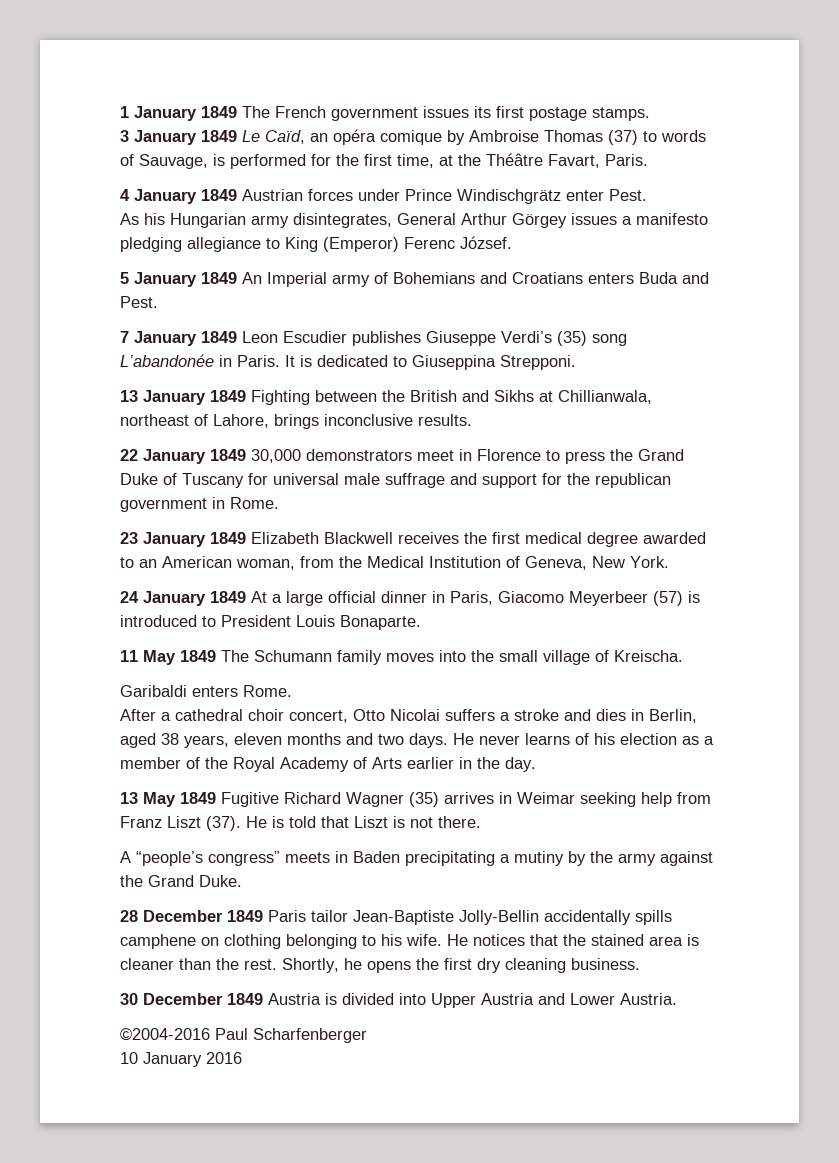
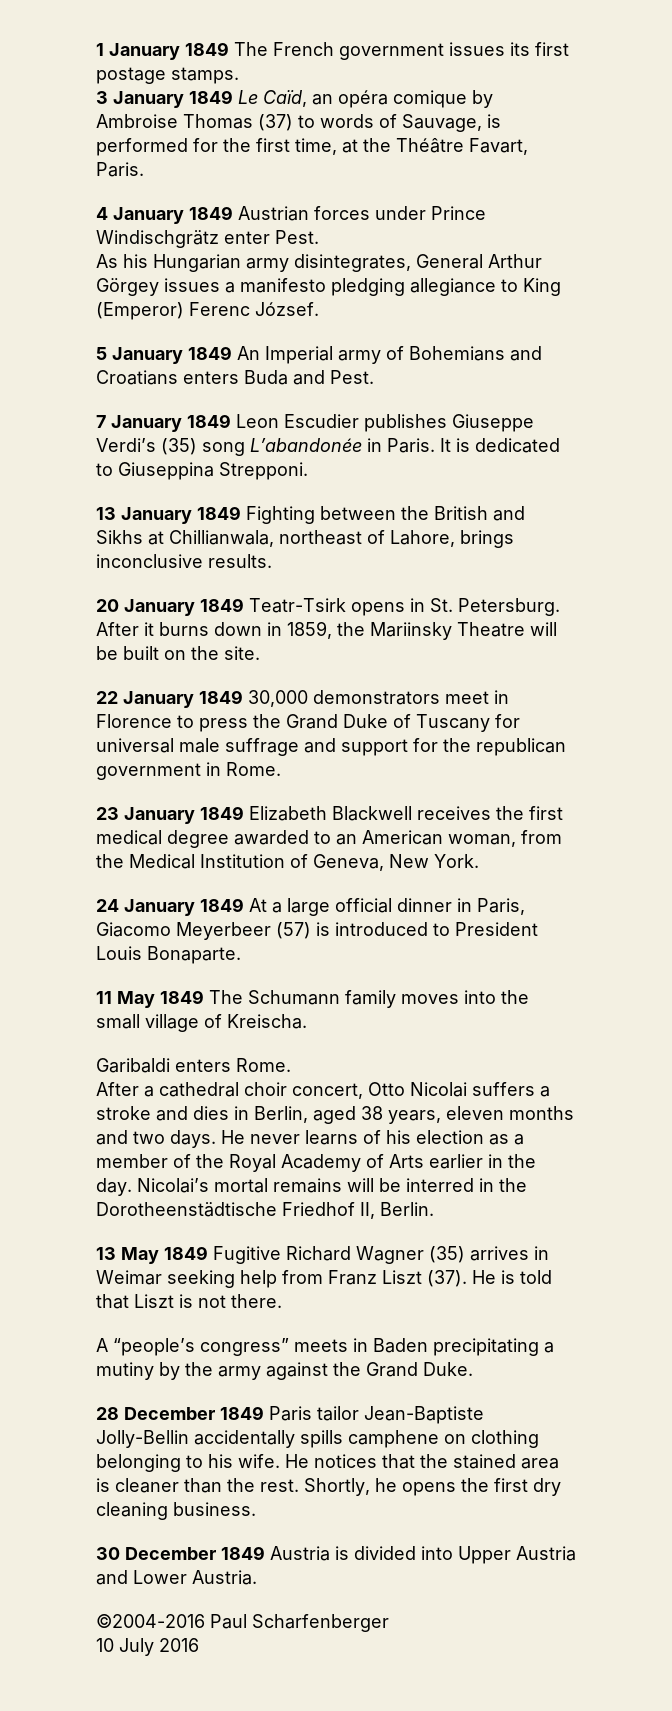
+ 20 January 1849 Teatr-Tsirk opens in St. Petersburg. After it burns down in 1859, the Mariinsky Theatre will be built on the site.
+ Nicolai’s mortal remains will be interred in the Dorotheenstädtische Friedhof II, Berlin.
- 10 January 2016
+ 10 July 2016

